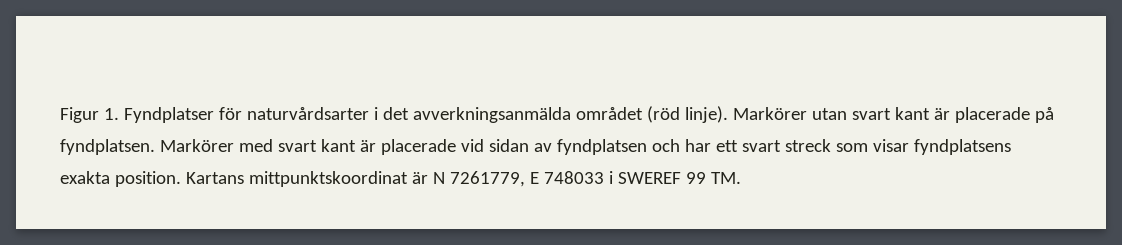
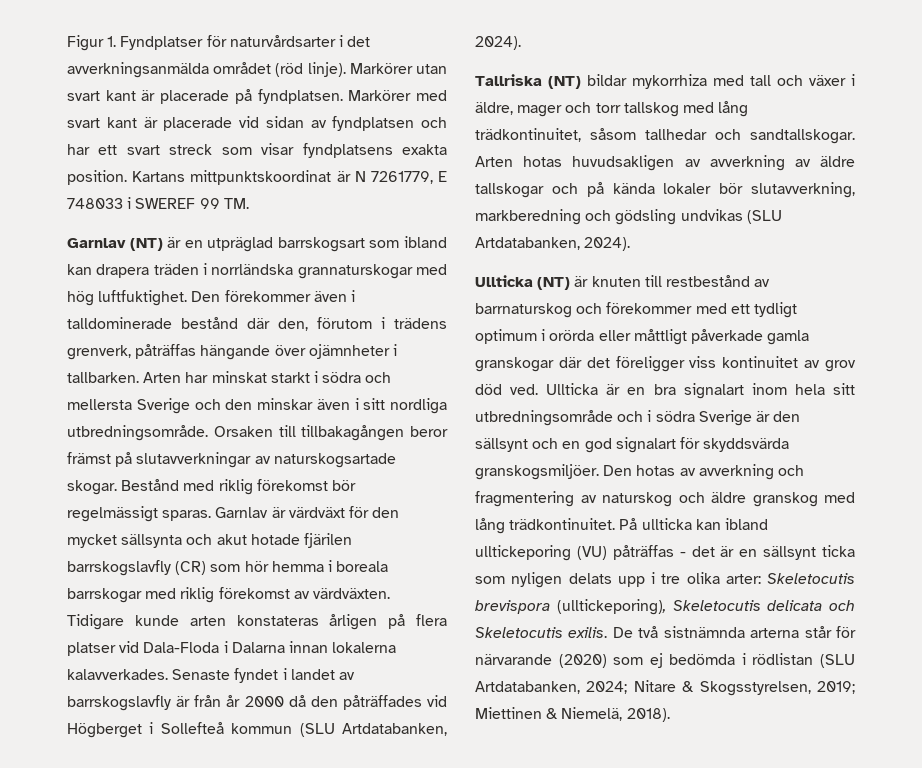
+ Garnlav (NT) är en utpräglad barrskogsart som ibland kan drapera träden i norrländska grannaturskogar med hög luftfuktighet. Den förekommer även i talldominerade bestånd där den, förutom i trädens grenverk, påträffas hängande över ojämnheter i tallbarken. Arten har minskat starkt i södra och mellersta Sverige och den minskar även i sitt nordliga utbredningsområde. Orsaken till tillbakagången beror främst på slutavverkningar av naturskogsartade skogar. Bestånd med riklig förekomst bör regelmässigt sparas. Garnlav är värdväxt för den mycket sällsynta och akut hotade fjärilen barrskogslavfly (CR) som hör hemma i boreala barrskogar med riklig förekomst av värdväxten. Tidigare kunde arten konstateras årligen på flera platser vid Dala-Floda i Dalarna innan lokalerna kalavverkades. Senaste fyndet i landet av barrskogslavfly är från år 2000 då den påträffades vid Högberget i Sollefteå kommun (SLU Artdatabanken, 2024).
+ Tallriska (NT) bildar mykorrhiza med tall och växer i äldre, mager och torr tallskog med lång trädkontinuitet, såsom tallhedar och sandtallskogar. Arten hotas huvudsakligen av avverkning av äldre tallskogar och på kända lokaler bör slutavverkning, markberedning och gödsling undvikas (SLU Artdatabanken, 2024).
+ Ullticka (NT) är knuten till restbestånd av barrnaturskog och förekommer med ett tydligt optimum i orörda eller måttligt påverkade gamla granskogar där det föreligger viss kontinuitet av grov död ved. Ullticka är en bra signalart inom hela sitt utbredningsområde och i södra Sverige är den sällsynt och en god signalart för skyddsvärda granskogsmiljöer. Den hotas av avverkning och fragmentering av naturskog och äldre granskog med lång trädkontinuitet. På ullticka kan ibland ulltickeporing (VU) påträffas - det är en sällsynt ticka som nyligen delats upp i tre olika arter: Skeletocutis brevispora (ulltickeporing), Skeletocutis delicata och Skeletocutis exilis. De två sistnämnda arterna står för närvarande (2020) som ej bedömda i rödlistan (SLU Artdatabanken, 2024; Nitare & Skogsstyrelsen, 2019; Miettinen & Niemelä, 2018).

